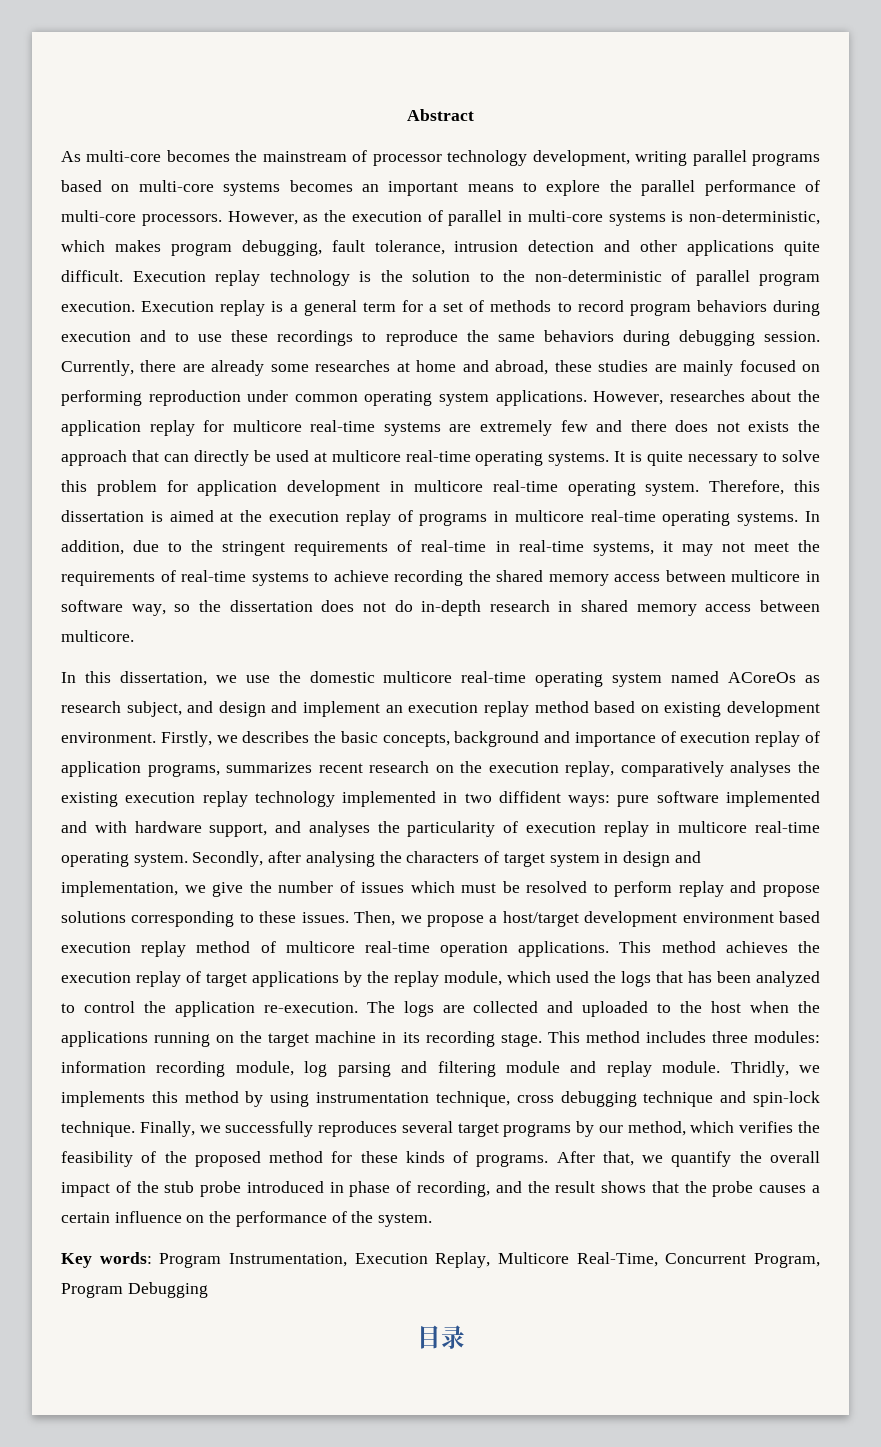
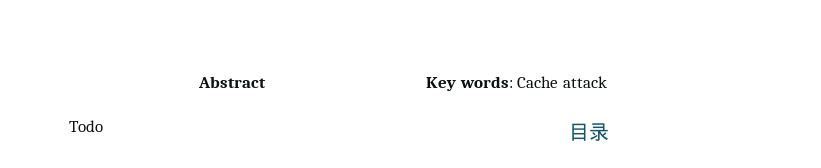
- As multi-core becomes the mainstream of processor technology development, writing parallel programs based on multi-core systems becomes an important means to explore the parallel performance of multi-core processors. However, as the execution of parallel in multi-core systems is non-deterministic, which makes program debugging, fault tolerance, intrusion detection and other applications quite difficult. Execution replay technology is the solution to the non-deterministic of parallel program execution. Execution replay is a general term for a set of methods to record program behaviors during execution and to use these recordings to reproduce the same behaviors during debugging session. Currently, there are already some researches at home and abroad, these studies are mainly focused on performing reproduction under common operating system applications. However, researches about the application replay for multicore real-time systems are extremely few and there does not exists the approach that can directly be used at multicore real-time operating systems. It is quite necessary to solve this problem for application development in multicore real-time operating system. Therefore, this dissertation is aimed at the execution replay of programs in multicore real-time operating systems. In addition, due to the stringent requirements of real-time in real-time systems, it may not meet the requirements of real-time systems to achieve recording the shared memory access between multicore in software way, so the dissertation does not do in-depth research in shared memory access between multicore.
- In this dissertation, we use the domestic multicore real-time operating system named ACoreOs as research subject, and design and implement an execution replay method based on existing development environment. Firstly, we describes the basic concepts, background and importance of execution replay of application programs, summarizes recent research on the execution replay, comparatively analyses the existing execution replay technology implemented in two diffident ways: pure software implemented and with hardware support, and analyses the particularity of execution replay in multicore real-time operating system. Secondly, after analysing the characters of target system in design and implementation, we give the number of issues which must be resolved to perform replay and propose solutions corresponding to these issues. Then, we propose a host/target development environment based execution replay method of multicore real-time operation applications. This method achieves the execution replay of target applications by the replay module, which used the logs that has been analyzed to control the application re-execution. The logs are collected and uploaded to the host when the applications running on the target machine in its recording stage. This method includes three modules: information recording module, log parsing and filtering module and replay module. Thridly, we implements this method by using instrumentation technique, cross debugging technique and spin-lock technique. Finally, we successfully reproduces several target programs by our method, which verifies the feasibility of the proposed method for these kinds of programs. After that, we quantify the overall impact of the stub probe introduced in phase of recording, and the result shows that the probe causes a certain influence on the performance of the system.
- Key words: Program Instrumentation, Execution Replay, Multicore Real-Time, Concurrent Program, Program Debugging
+ Todo
+ Key words: Cache attack

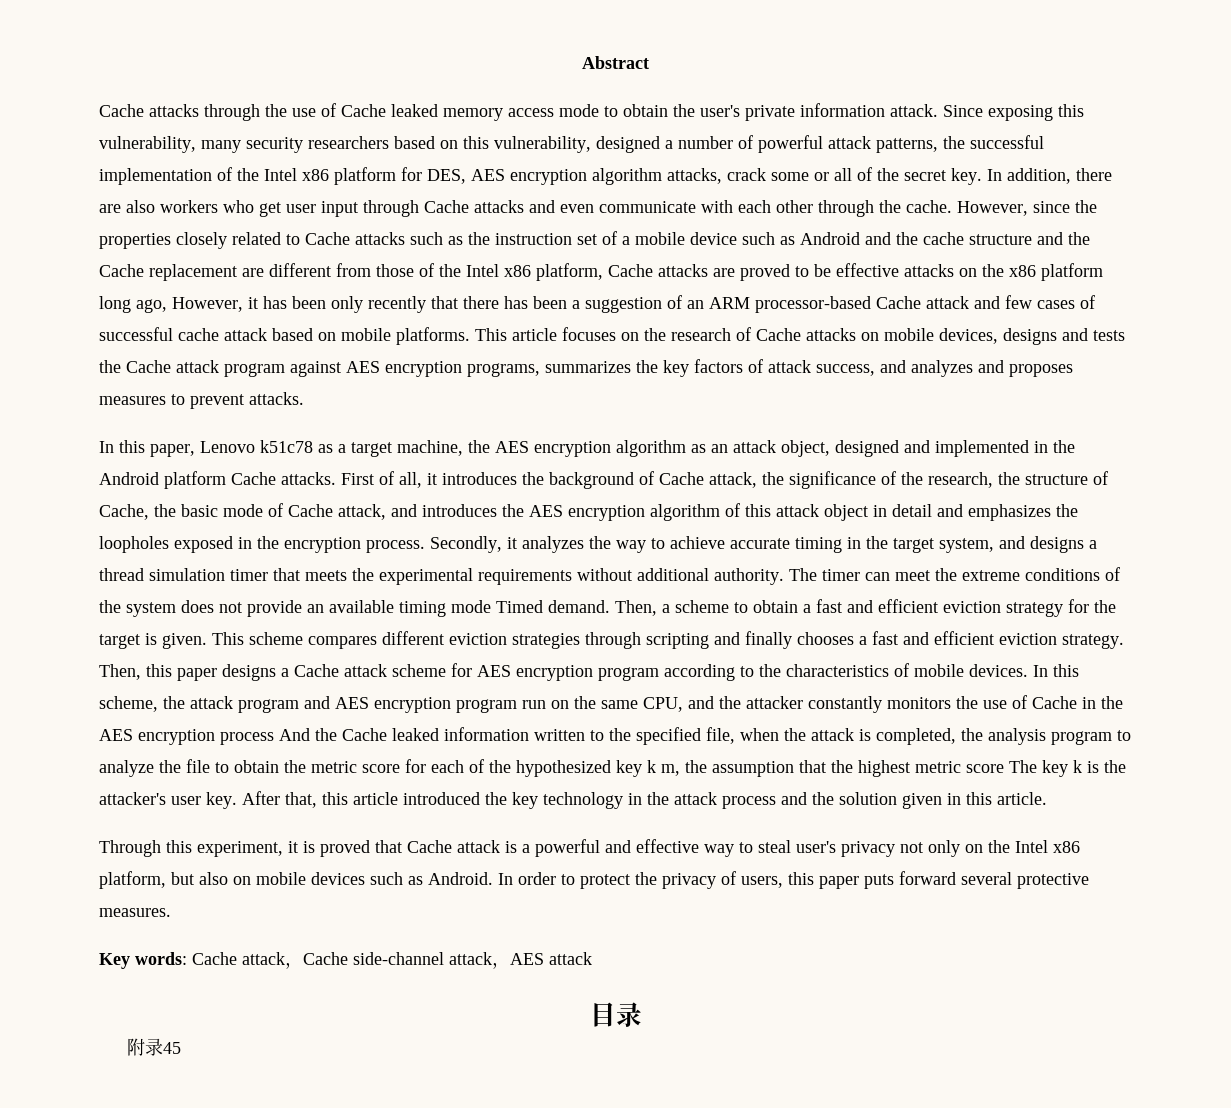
- Todo
- Key words: Cache attack
+ Cache attacks through the use of Cache leaked memory access mode to obtain the user's private information attack. Since exposing this vulnerability, many security researchers based on this vulnerability, designed a number of powerful attack patterns, the successful implementation of the Intel x86 platform for DES, AES encryption algorithm attacks, crack some or all of the secret key. In addition, there are also workers who get user input through Cache attacks and even communicate with each other through the cache. However, since the properties closely related to Cache attacks such as the instruction set of a mobile device such as Android and the cache structure and the Cache replacement are different from those of the Intel x86 platform, Cache attacks are proved to be effective attacks on the x86 platform long ago, However, it has been only recently that there has been a suggestion of an ARM processor-based Cache attack and few cases of successful cache attack based on mobile platforms. This article focuses on the research of Cache attacks on mobile devices, designs and tests the Cache attack program against AES encryption programs, summarizes the key factors of attack success, and analyzes and proposes measures to prevent attacks.
+ In this paper, Lenovo k51c78 as a target machine, the AES encryption algorithm as an attack object, designed and implemented in the Android platform Cache attacks. First of all, it introduces the background of Cache attack, the significance of the research, the structure of Cache, the basic mode of Cache attack, and introduces the AES encryption algorithm of this attack object in detail and emphasizes the loopholes exposed in the encryption process. Secondly, it analyzes the way to achieve accurate timing in the target system, and designs a thread simulation timer that meets the experimental requirements without additional authority. The timer can meet the extreme conditions of the system does not provide an available timing mode Timed demand. Then, a scheme to obtain a fast and efficient eviction strategy for the target is given. This scheme compares different eviction strategies through scripting and finally chooses a fast and efficient eviction strategy. Then, this paper designs a Cache attack scheme for AES encryption program according to the characteristics of mobile devices. In this scheme, the attack program and AES encryption program run on the same CPU, and the attacker constantly monitors the use of Cache in the AES encryption process And the Cache leaked information written to the specified file, when the attack is completed, the analysis program to analyze the file to obtain the metric score for each of the hypothesized key k m, the assumption that the highest metric score The key k is the attacker's user key. After that, this article introduced the key technology in the attack process and the solution given in this article.
+ Through this experiment, it is proved that Cache attack is a powerful and effective way to steal user's privacy not only on the Intel x86 platform, but also on mobile devices such as Android. In order to protect the privacy of users, this paper puts forward several protective measures.
+ Key words: Cache attack，Cache side-channel attack，AES attack
+ 附录45

